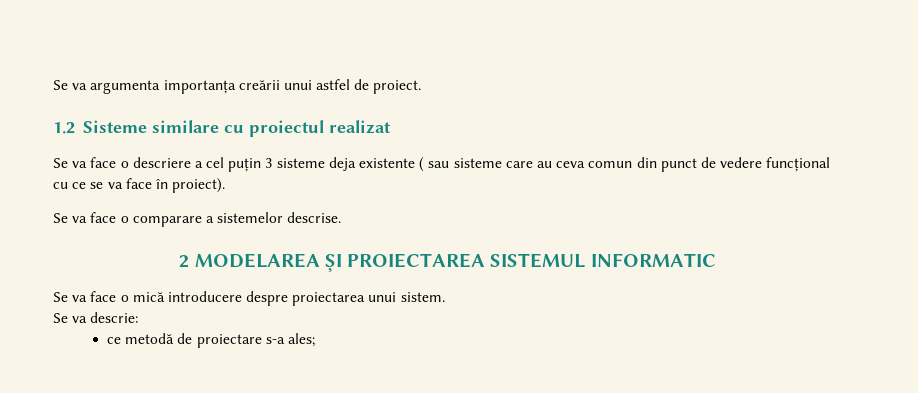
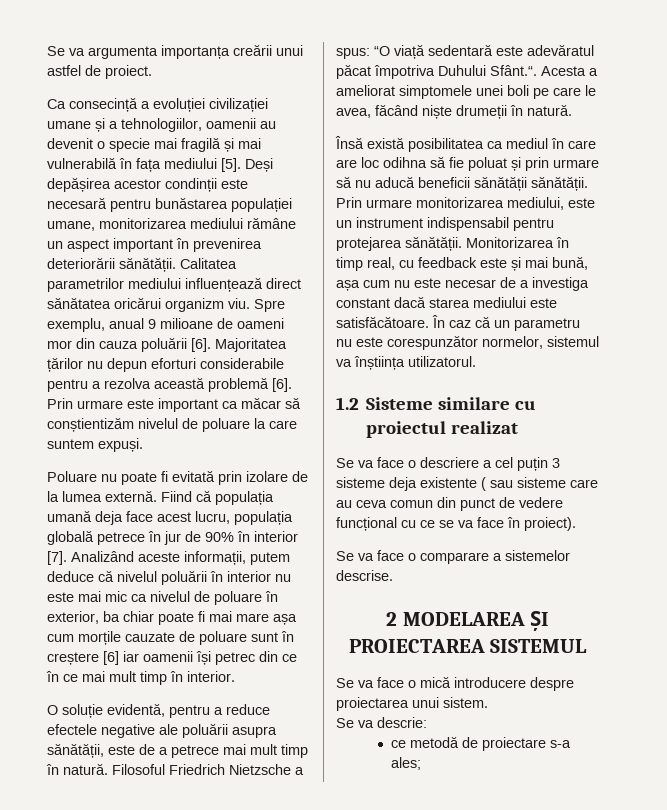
+ Ca consecință a evoluției civilizației umane și a tehnologiilor, oamenii au devenit o specie mai fragilă și mai vulnerabilă în fața mediului [5]. Deși depășirea acestor condinții este necesară pentru bunăstarea populației umane, monitorizarea mediului rămâne un aspect important în prevenirea deteriorării sănătății. Calitatea parametrilor mediului influențează direct sănătatea oricărui organizm viu. Spre exemplu, anual 9 milioane de oameni mor din cauza poluării [6]. Majoritatea țărilor nu depun eforturi considerabile pentru a rezolva această problemă [6]. Prin urmare este important ca măcar să conștientizăm nivelul de poluare la care suntem expuși.
+ Poluare nu poate fi evitată prin izolare de la lumea externă. Fiind că populația umană deja face acest lucru, populația globală petrece în jur de 90% în interior [7]. Analizând aceste informații, putem deduce că nivelul poluării în interior nu este mai mic ca nivelul de poluare în exterior, ba chiar poate fi mai mare așa cum morțile cauzate de poluare sunt în creștere [6] iar oamenii își petrec din ce în ce mai mult timp în interior.
+ O soluție evidentă, pentru a reduce efectele negative ale poluării asupra sănătății, este de a petrece mai mult timp în natură. Filosoful Friedrich Nietzsche a spus: “O viață sedentară este adevăratul păcat împotriva Duhului Sfânt.“. Acesta a ameliorat simptomele unei boli pe care le avea, făcând niște drumeții în natură.
+ Însă există posibilitatea ca mediul în care are loc odihna să fie poluat și prin urmare să nu aducă beneficii sănătății sănătății. Prin urmare monitorizarea mediului, este un instrument indispensabil pentru protejarea sănătății. Monitorizarea în timp real, cu feedback este și mai bună, așa cum nu este necesar de a investiga constant dacă starea mediului este satisfăcătoare. În caz că un parametru nu este corespunzător normelor, sistemul va înștiința utilizatorul.
- 2 MODELAREA ȘI PROIECTAREA SISTEMUL INFORMATIC
+ 2 MODELAREA ȘI PROIECTAREA SISTEMUL

